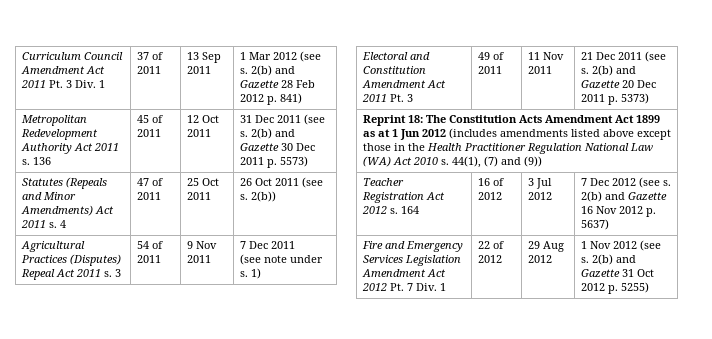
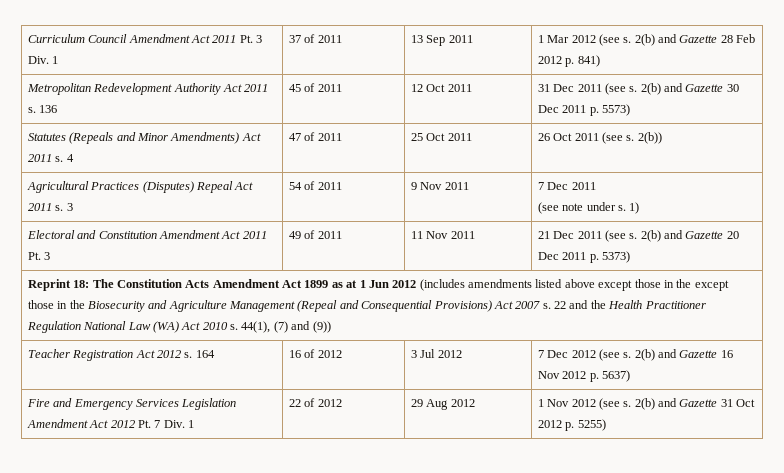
- Reprint 18: The Constitution Acts Amendment Act 1899 as at 1 Jun 2012 (includes amendments listed above except those in the Health Practitioner Regulation National Law (WA) Act 2010 s.
+ Reprint 18: The Constitution Acts Amendment Act 1899 as at 1 Jun 2012 (includes amendments listed above except those in the except those in the Biosecurity and Agriculture Management (Repeal and Consequential Provisions) Act 2007 s. 22 and the Health Practitioner Regulation National Law (WA) Act 2010 s.

